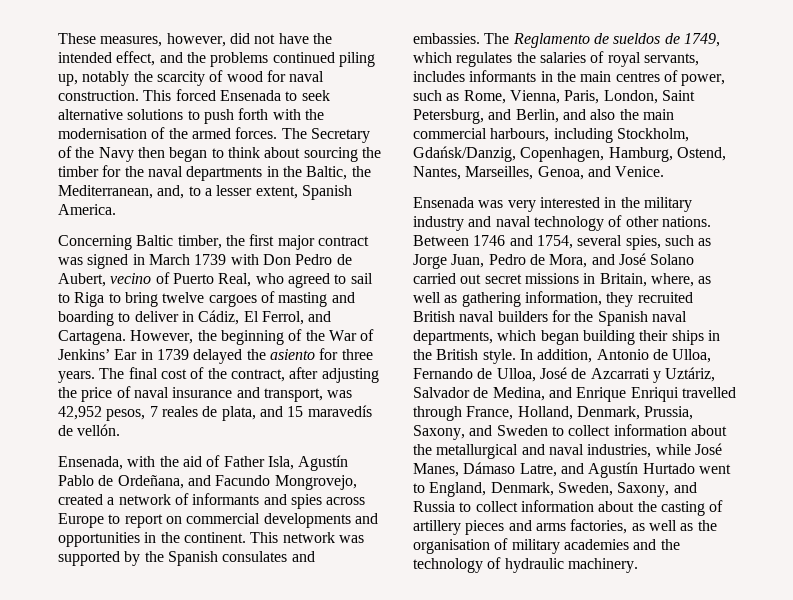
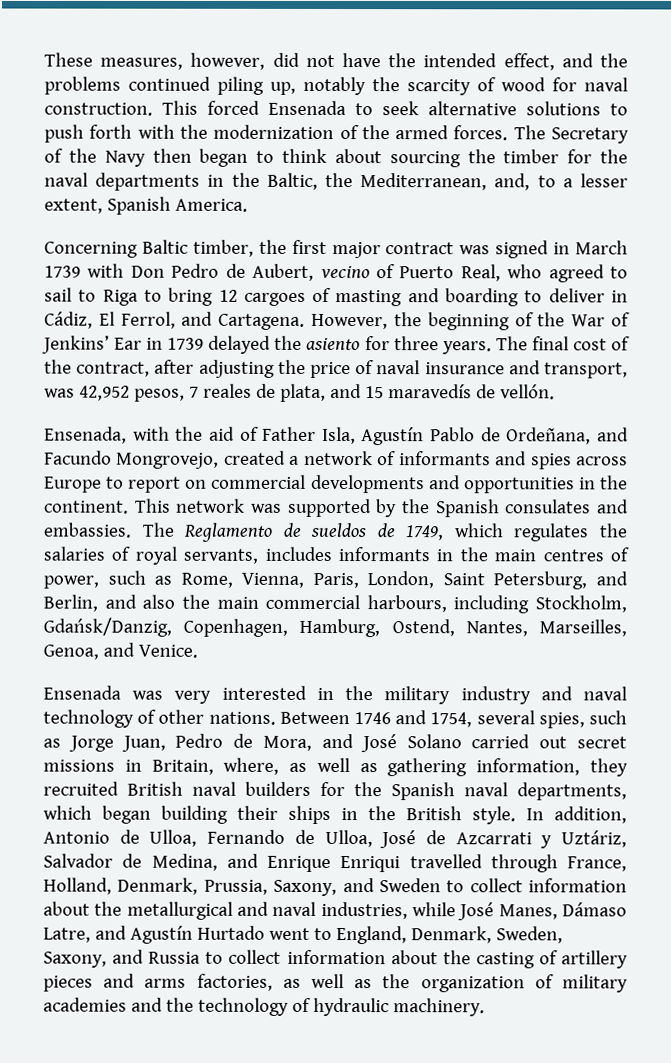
- This forced Ensenada to seek alternative solutions to push forth with the modernisation of the armed forces.
+ This forced Ensenada to seek alternative solutions to push forth with the modernization of the armed forces.
- Concerning Baltic timber, the first major contract was signed in March 1739 with Don Pedro de Aubert, vecino of Puerto Real, who agreed to sail to Riga to bring twelve cargoes of masting and boarding to deliver in Cádiz, El Ferrol, and Cartagena.
+ Concerning Baltic timber, the first major contract was signed in March 1739 with Don Pedro de Aubert, vecino of Puerto Real, who agreed to sail to Riga to bring 12 cargoes of masting and boarding to deliver in Cádiz, El Ferrol, and Cartagena.
- In addition, Antonio de Ulloa, Fernando de Ulloa, José de Azcarrati y Uztáriz, Salvador de Medina, and Enrique Enriqui travelled through France, Holland, Denmark, Prussia, Saxony, and Sweden to collect information about the metallurgical and naval industries, while José Manes, Dámaso Latre, and Agustín Hurtado went to England, Denmark, Sweden, Saxony, and Russia to collect information about the casting of artillery pieces and arms factories, as well as the organisation of military academies and the technology of hydraulic machinery.
+ In addition, Antonio de Ulloa, Fernando de Ulloa, José de Azcarrati y Uztáriz, Salvador de Medina, and Enrique Enriqui travelled through France, Holland, Denmark, Prussia, Saxony, and Sweden to collect information about the metallurgical and naval industries, while José Manes, Dámaso Latre, and Agustín Hurtado went to England, Denmark, Sweden, Saxony, and Russia to collect information about the casting of artillery pieces and arms factories, as well as the organization of military academies and the technology of hydraulic machinery.

